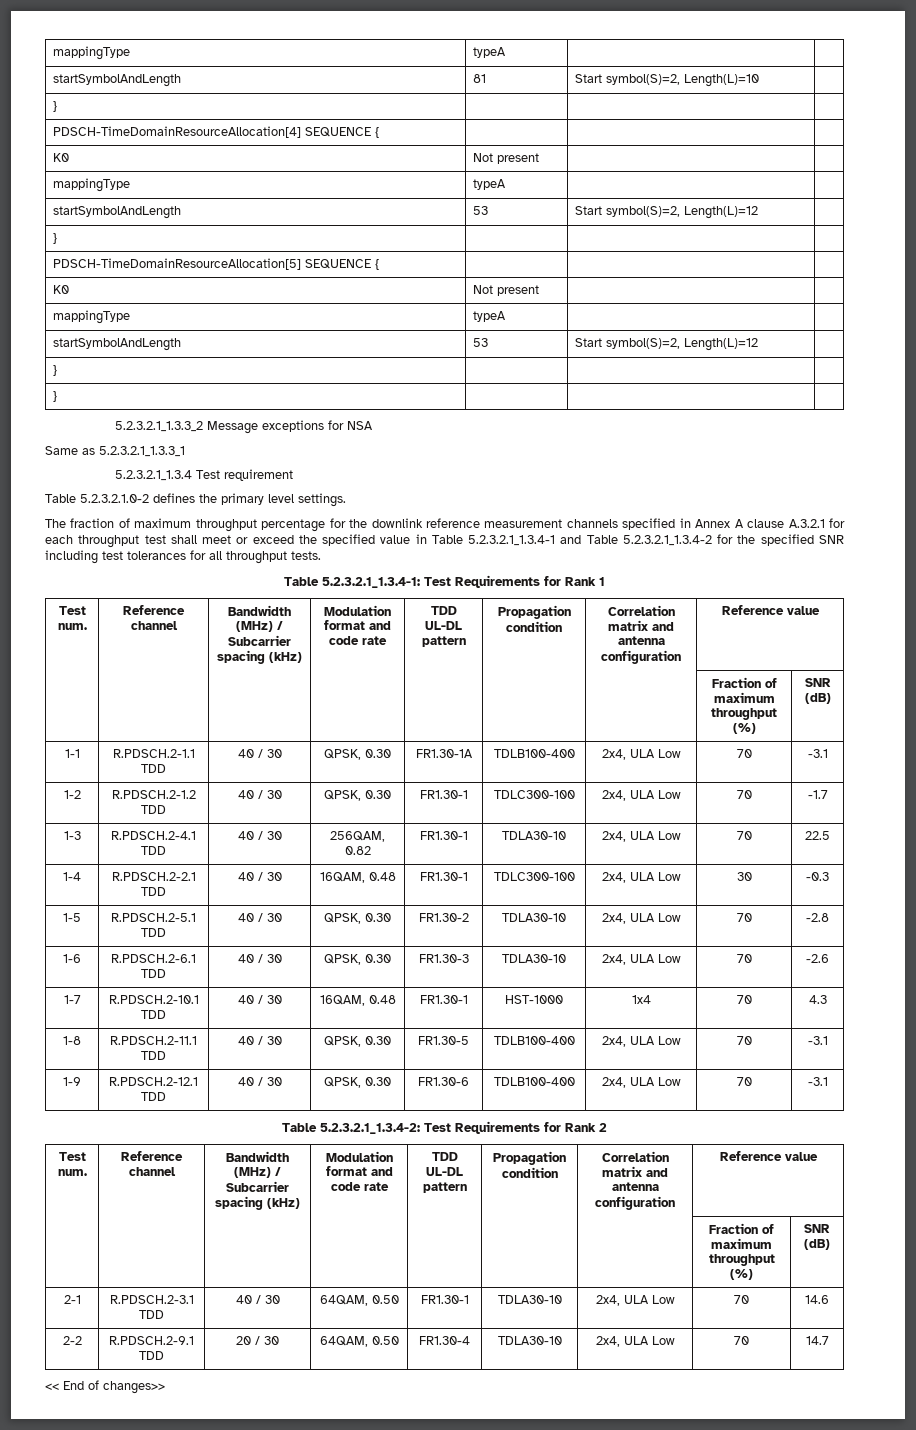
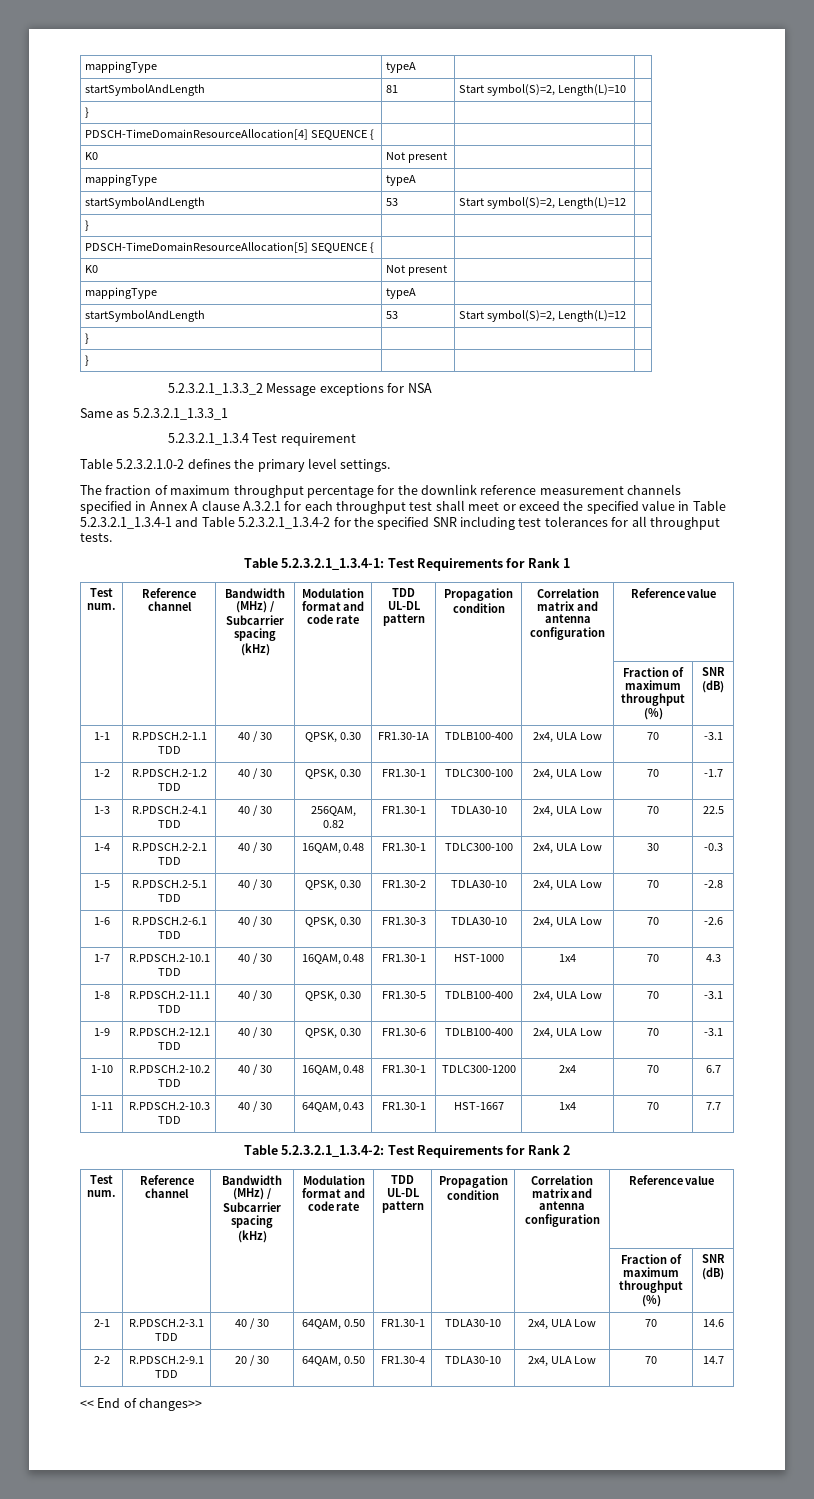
+ 1-10 | R.PDSCH.2-10.2 TDD | 40 / 30 | 16QAM, 0.48 | FR1.30-1 | TDLC300-1200 | 2x4 | 70 | 6.7
+ 1-11 | R.PDSCH.2-10.3 TDD | 40 / 30 | 64QAM, 0.43 | FR1.30-1 | HST-1667 | 1x4 | 70 | 7.7

